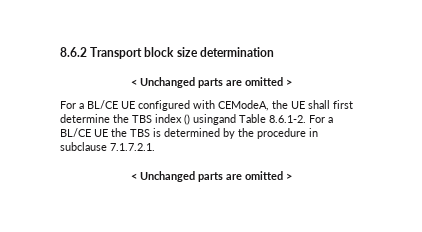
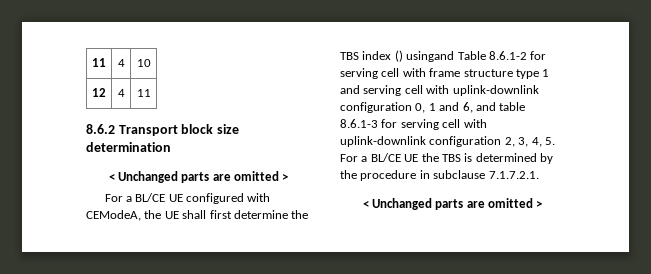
+ 11 | 4 | 10
+ 12 | 4 | 11
- For a BL/CE UE configured with CEModeA, the UE shall first determine the TBS index () usingand Table 8.6.1-2. For a BL/CE UE the TBS is determined by the procedure in subclause 7.1.7.2.1.
+ For a BL/CE UE configured with CEModeA, the UE shall first determine the TBS index () usingand Table 8.6.1-2 for serving cell with frame structure type 1 and serving cell with uplink-downlink configuration 0, 1 and 6, and table 8.6.1-3 for serving cell with uplink-downlink configuration 2, 3, 4, 5. For a BL/CE UE the TBS is determined by the procedure in subclause 7.1.7.2.1.

